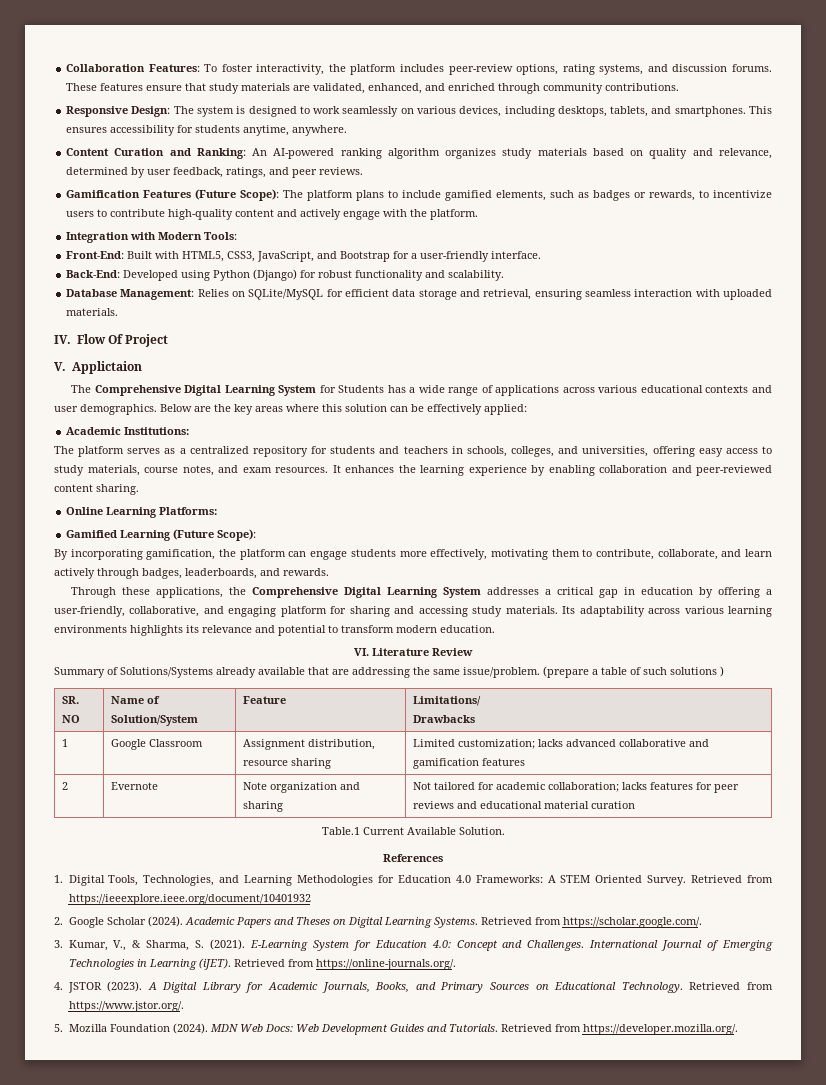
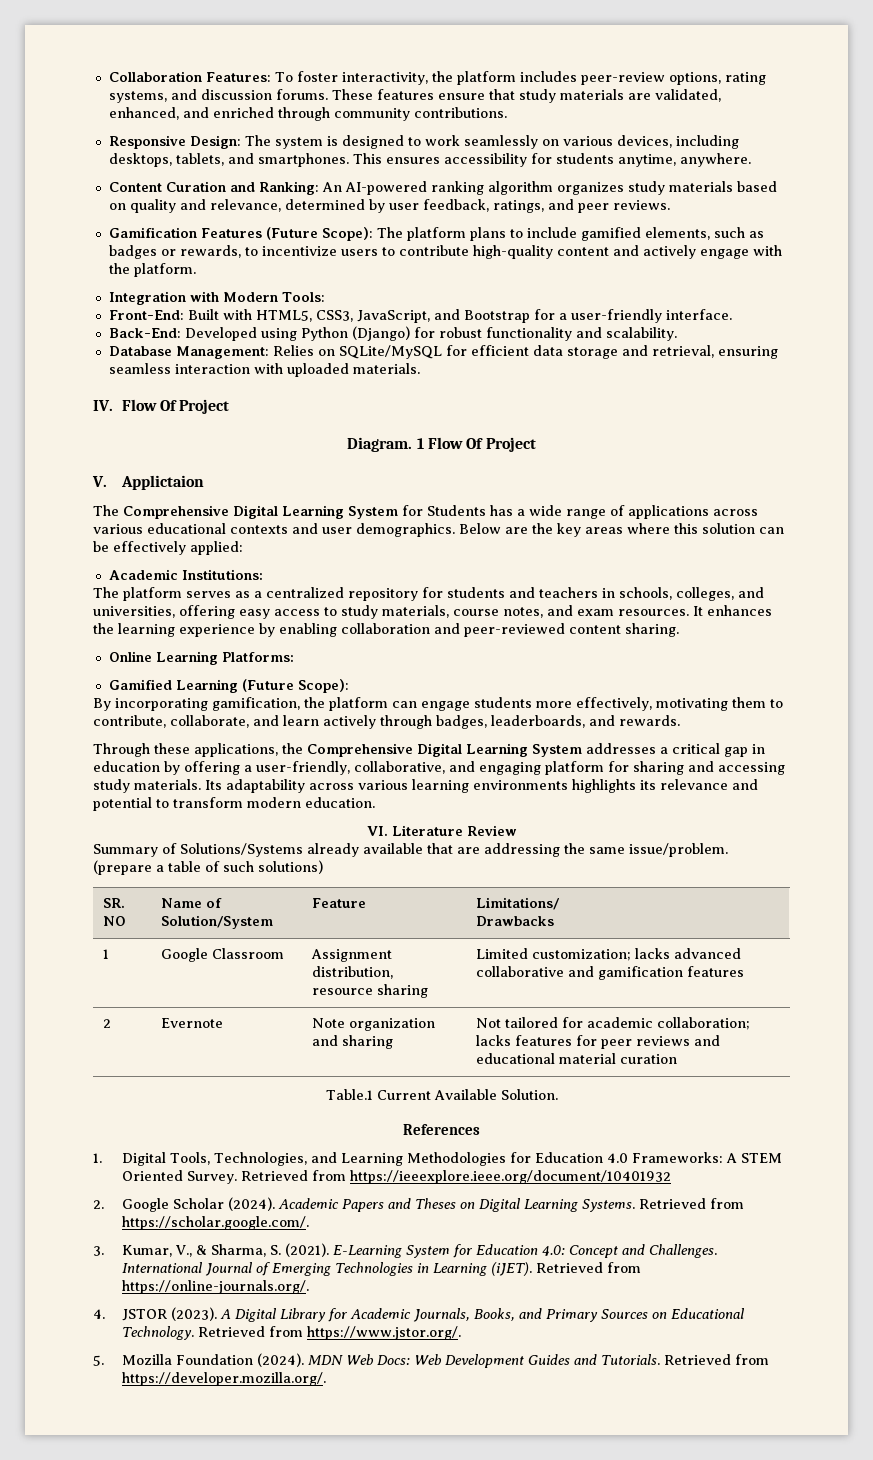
+ Diagram. 1 Flow Of Project
- (prepare a table of such solutions )
+ (prepare a table of such solutions)

